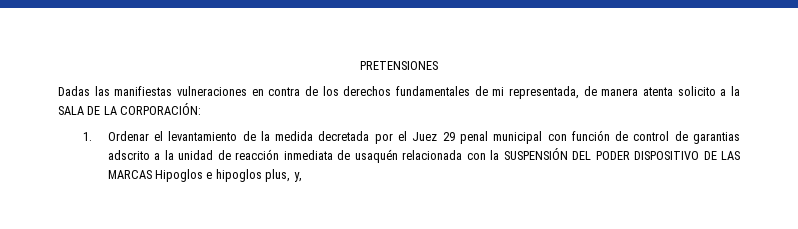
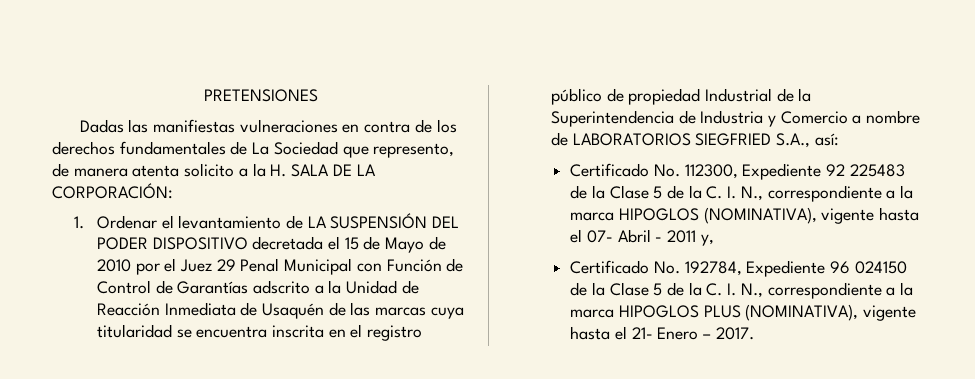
- Dadas las manifiestas vulneraciones en contra de los derechos fundamentales de mi representada, de manera atenta solicito a la SALA DE LA CORPORACIÓN:
+ Dadas las manifiestas vulneraciones en contra de los derechos fundamentales de La Sociedad que represento, de manera atenta solicito a la H. SALA DE LA CORPORACIÓN:
- 1. Ordenar el levantamiento de la medida decretada por el Juez 29 penal municipal con función de control de garantias adscrito a la unidad de reacción inmediata de usaquén relacionada con la SUSPENSIÓN DEL PODER DISPOSITIVO DE LAS MARCAS Hipoglos e hipoglos plus, y,
+ 1. Ordenar el levantamiento de LA SUSPENSIÓN DEL PODER DISPOSITIVO decretada el 15 de Mayo de 2010 por el Juez 29 Penal Municipal con Función de Control de Garantías adscrito a la Unidad de Reacción Inmediata de Usaquén de las marcas cuya titularidad se encuentra inscrita en el registro público de propiedad Industrial de la Superintendencia de Industria y Comercio a nombre de LABORATORIOS SIEGFRIED S.A., así:
+ Certificado No. 112300, Expediente 92 225483 de la Clase 5 de la C. I. N., correspondiente a la marca HIPOGLOS (NOMINATIVA), vigente hasta el 07- Abril - 2011 y,
+ Certificado No. 192784, Expediente 96 024150 de la Clase 5 de la C. I. N., correspondiente a la marca HIPOGLOS PLUS (NOMINATIVA), vigente hasta el 21- Enero – 2017.

